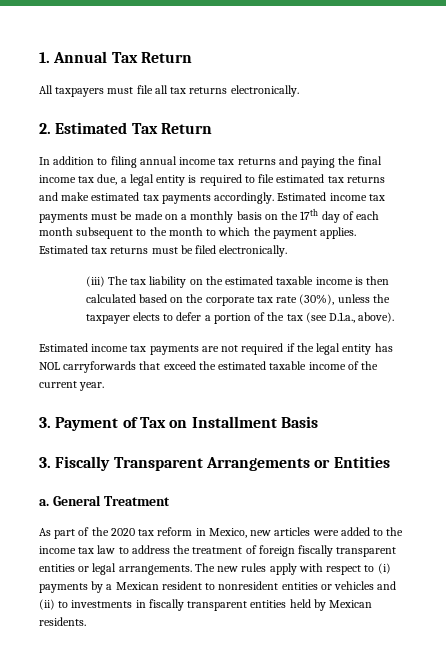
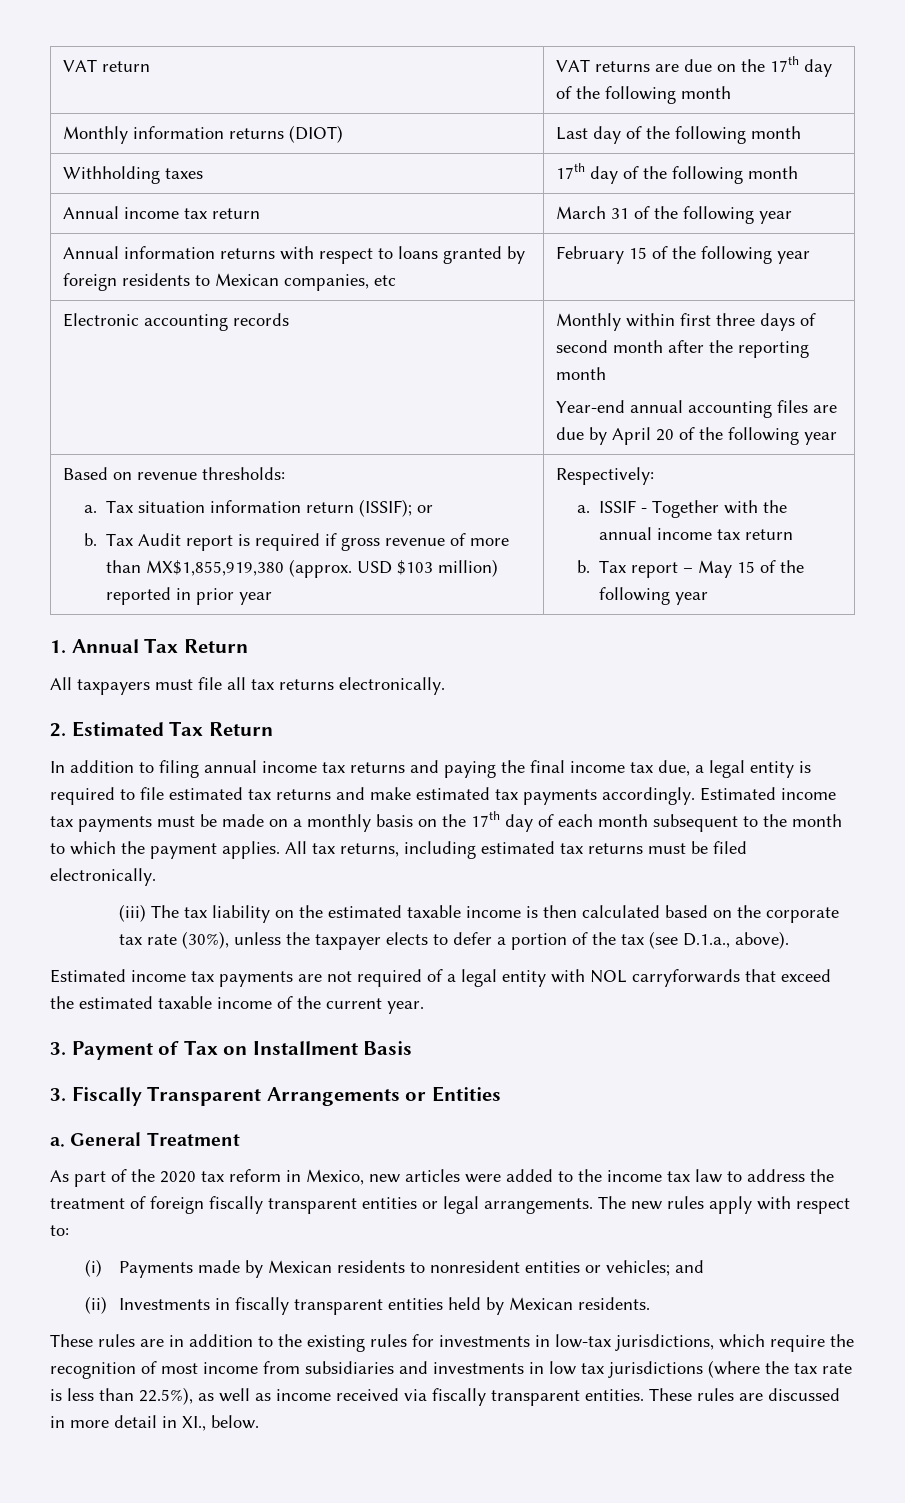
+ VAT return | VAT returns are due on the 17th day of the following month
+ Monthly information returns (DIOT) | Last day of the following month
+ Withholding taxes | 17th day of the following month
+ Annual income tax return | March 31 of the following year
+ Annual information returns with respect to loans granted by foreign residents to Mexican companies, etc | February 15 of the following year
+ Electronic accounting records | Monthly within first three days of second month after the reporting month
+ Year-end annual accounting files are due by April 20 of the following year
+ Based on revenue thresholds:
+ a. Tax situation information return (ISSIF); or
+ b. Tax Audit report is required if gross revenue of more than MX$1,855,919,380 (approx. USD $103 million) reported in prior year | Respectively:
+ a. ISSIF - Together with the annual income tax return
+ b. Tax report – May 15 of the following year
- Estimated tax returns must be filed electronically.
+ All tax returns, including estimated tax returns must be filed electronically.
- Estimated income tax payments are not required if the legal entity has NOL carryforwards that exceed the estimated taxable income of the current year.
+ Estimated income tax payments are not required of a legal entity with NOL carryforwards that exceed the estimated taxable income of the current year.
- The new rules apply with respect to (i) payments by a Mexican resident to nonresident entities or vehicles and (ii) to investments in fiscally transparent entities held by Mexican residents.
+ The new rules apply with respect to:
+ (i) Payments made by Mexican residents to nonresident entities or vehicles; and
+ (ii) Investments in fiscally transparent entities held by Mexican residents.
+ These rules are in addition to the existing rules for investments in low-tax jurisdictions, which require the recognition of most income from subsidiaries and investments in low tax jurisdictions (where the tax rate is less than 22.5%), as well as income received via fiscally transparent entities. These rules are discussed in more detail in XI., below.

